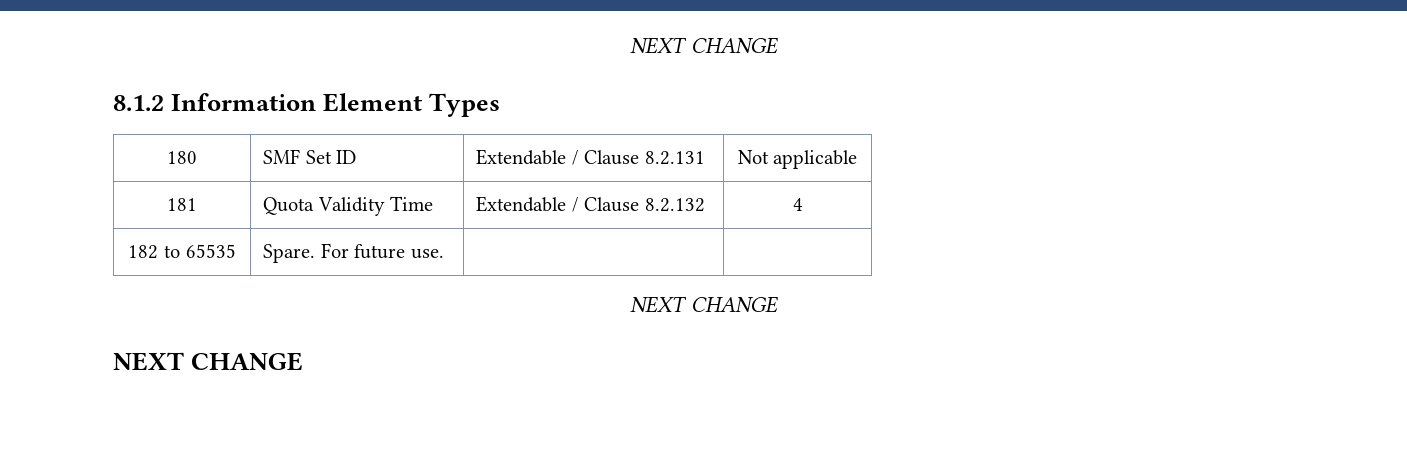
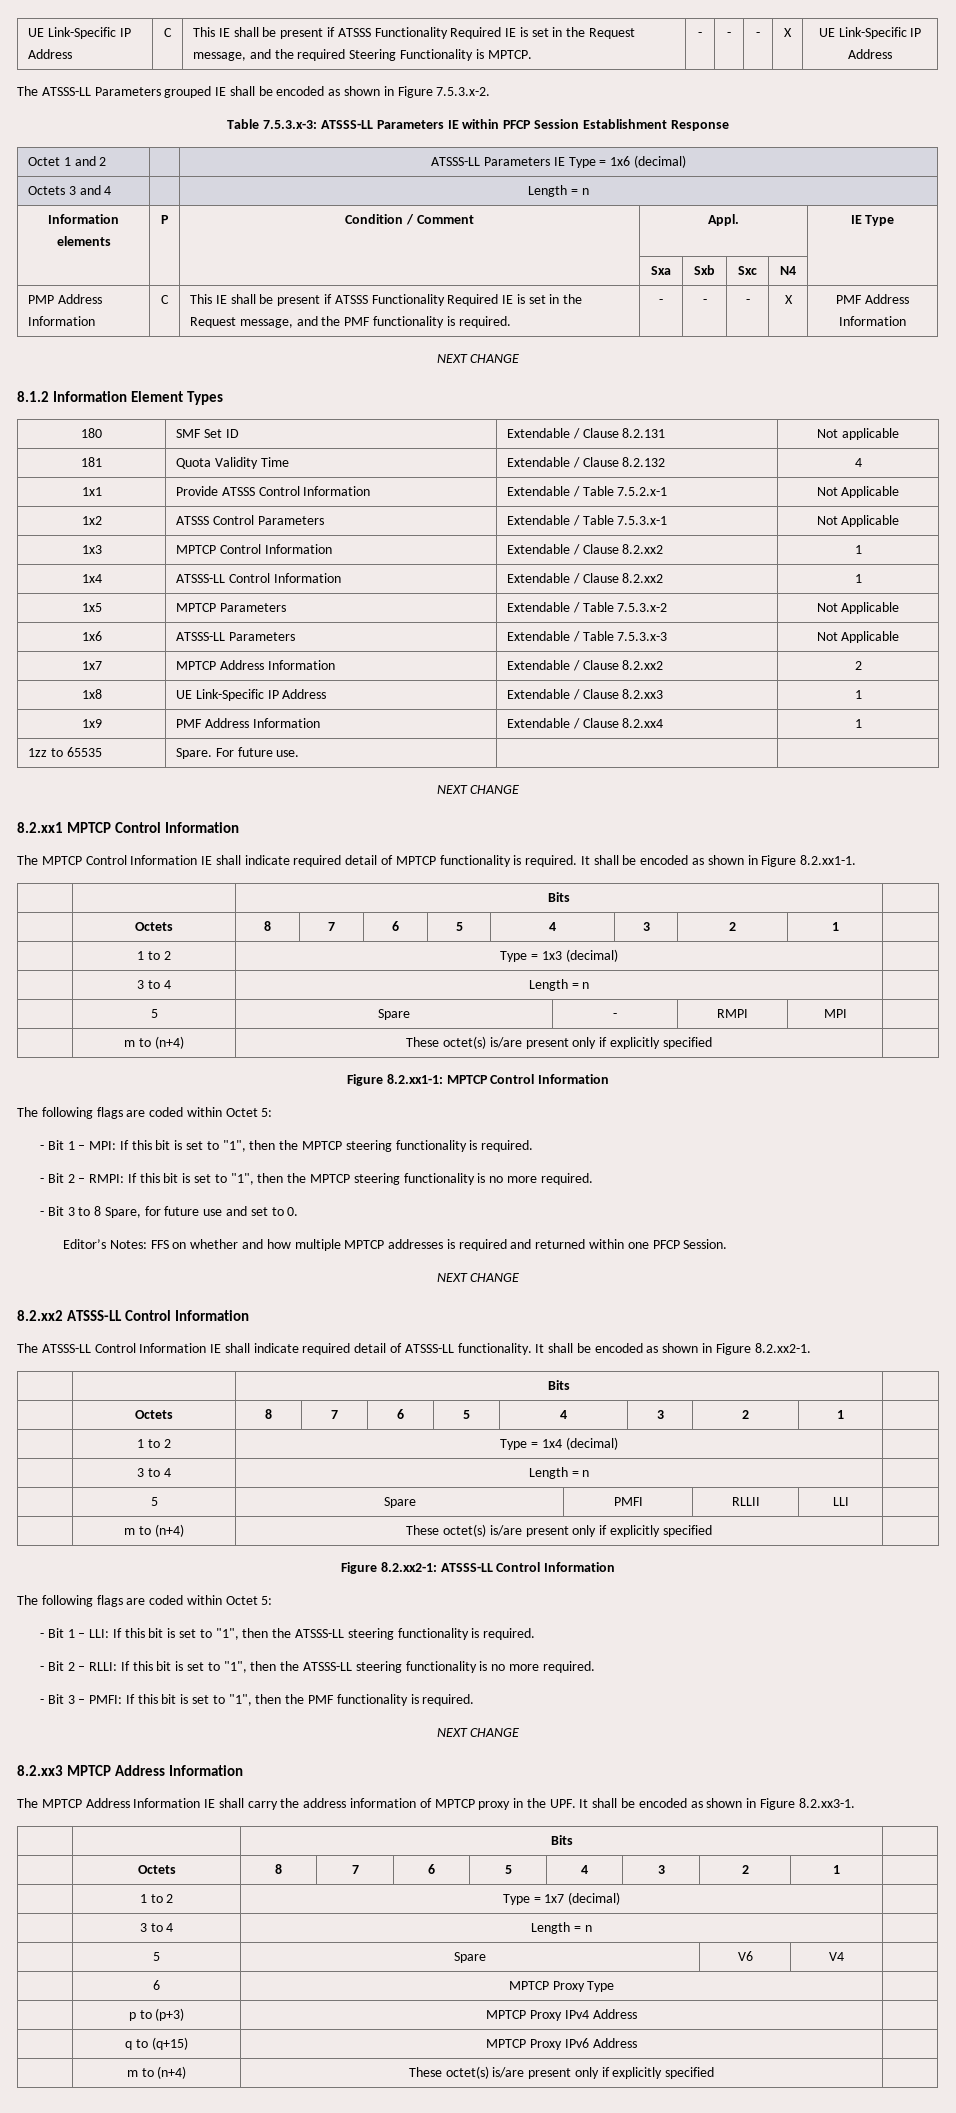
+ UE Link-Specific IP Address | C | This IE shall be present if ATSSS Functionality Required IE is set in the Request message, and the required Steering Functionality is MPTCP. | - | - | - | X | UE Link-Specific IP Address
+ The ATSSS-LL Parameters grouped IE shall be encoded as shown in Figure 7.5.3.x-2.
+ Table 7.5.3.x-3: ATSSS-LL Parameters IE within PFCP Session Establishment Response
+ Octet 1 and 2 | | ATSSS-LL Parameters IE Type = 1x6 (decimal)
+ Octets 3 and 4 | | Length = n
+ Information elements | P | Condition / Comment | Appl. | IE Type
+ | | | Sxa | Sxb | Sxc | N4 |
+ PMP Address Information | C | This IE shall be present if ATSSS Functionality Required IE is set in the Request message, and the PMF functionality is required. | - | - | - | X | PMF Address Information
- 182 to 65535 | Spare. For future use. | |
+ 1x1 | Provide ATSSS Control Information | Extendable / Table 7.5.2.x-1 | Not Applicable
+ 1x2 | ATSSS Control Parameters | Extendable / Table 7.5.3.x-1 | Not Applicable
+ 1x3 | MPTCP Control Information | Extendable / Clause 8.2.xx2 | 1
+ 1x4 | ATSSS-LL Control Information | Extendable / Clause 8.2.xx2 | 1
+ 1x5 | MPTCP Parameters | Extendable / Table 7.5.3.x-2 | Not Applicable
+ 1x6 | ATSSS-LL Parameters | Extendable / Table 7.5.3.x-3 | Not Applicable
+ 1x7 | MPTCP Address Information | Extendable / Clause 8.2.xx2 | 2
+ 1x8 | UE Link-Specific IP Address | Extendable / Clause 8.2.xx3 | 1
+ 1x9 | PMF Address Information | Extendable / Clause 8.2.xx4 | 1
+ 1zz to 65535 | Spare. For future use. | |
  NEXT CHANGE
+ 8.2.xx1 MPTCP Control Information
+ The MPTCP Control Information IE shall indicate required detail of MPTCP functionality is required. It shall be encoded as shown in Figure 8.2.xx1-1.
+ | | Bits |
+ | Octets | 8 | 7 | 6 | 5 | 4 | 3 | 2 | 1 |
+ | 1 to 2 | Type = 1x3 (decimal) |
+ | 3 to 4 | Length = n |
+ | 5 | Spare | - | RMPI | MPI |
+ | m to (n+4) | These octet(s) is/are present only if explicitly specified |
+ Figure 8.2.xx1-1: MPTCP Control Information
+ The following flags are coded within Octet 5:
+ - Bit 1 – MPI: If this bit is set to "1", then the MPTCP steering functionality is required.
+ - Bit 2 – RMPI: If this bit is set to "1", then the MPTCP steering functionality is no more required.
+ - Bit 3 to 8 Spare, for future use and set to 0.
+ Editor’s Notes: FFS on whether and how multiple MPTCP addresses is required and returned within one PFCP Session.
  NEXT CHANGE
+ 8.2.xx2 ATSSS-LL Control Information
+ The ATSSS-LL Control Information IE shall indicate required detail of ATSSS-LL functionality. It shall be encoded as shown in Figure 8.2.xx2-1.
+ | | Bits |
+ | Octets | 8 | 7 | 6 | 5 | 4 | 3 | 2 | 1 |
+ | 1 to 2 | Type = 1x4 (decimal) |
+ | 3 to 4 | Length = n |
+ | 5 | Spare | PMFI | RLLII | LLI |
+ | m to (n+4) | These octet(s) is/are present only if explicitly specified |
+ Figure 8.2.xx2-1: ATSSS-LL Control Information
+ The following flags are coded within Octet 5:
+ - Bit 1 – LLI: If this bit is set to "1", then the ATSSS-LL steering functionality is required.
+ - Bit 2 – RLLI: If this bit is set to "1", then the ATSSS-LL steering functionality is no more required.
+ - Bit 3 – PMFI: If this bit is set to "1", then the PMF functionality is required.
+ NEXT CHANGE
+ 8.2.xx3 MPTCP Address Information
+ The MPTCP Address Information IE shall carry the address information of MPTCP proxy in the UPF. It shall be encoded as shown in Figure 8.2.xx3-1.
+ | | Bits |
+ | Octets | 8 | 7 | 6 | 5 | 4 | 3 | 2 | 1 |
+ | 1 to 2 | Type = 1x7 (decimal) |
+ | 3 to 4 | Length = n |
+ | 5 | Spare | V6 | V4 |
+ | 6 | MPTCP Proxy Type |
+ | p to (p+3) | MPTCP Proxy IPv4 Address |
+ | q to (q+15) | MPTCP Proxy IPv6 Address |
+ | m to (n+4) | These octet(s) is/are present only if explicitly specified |

